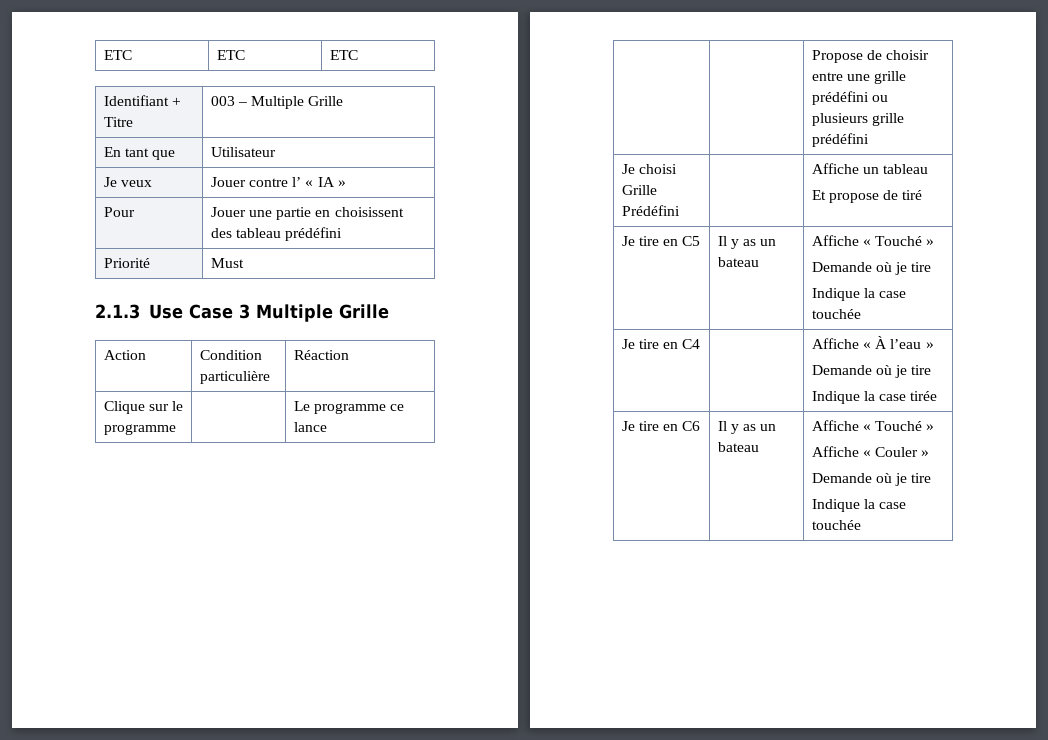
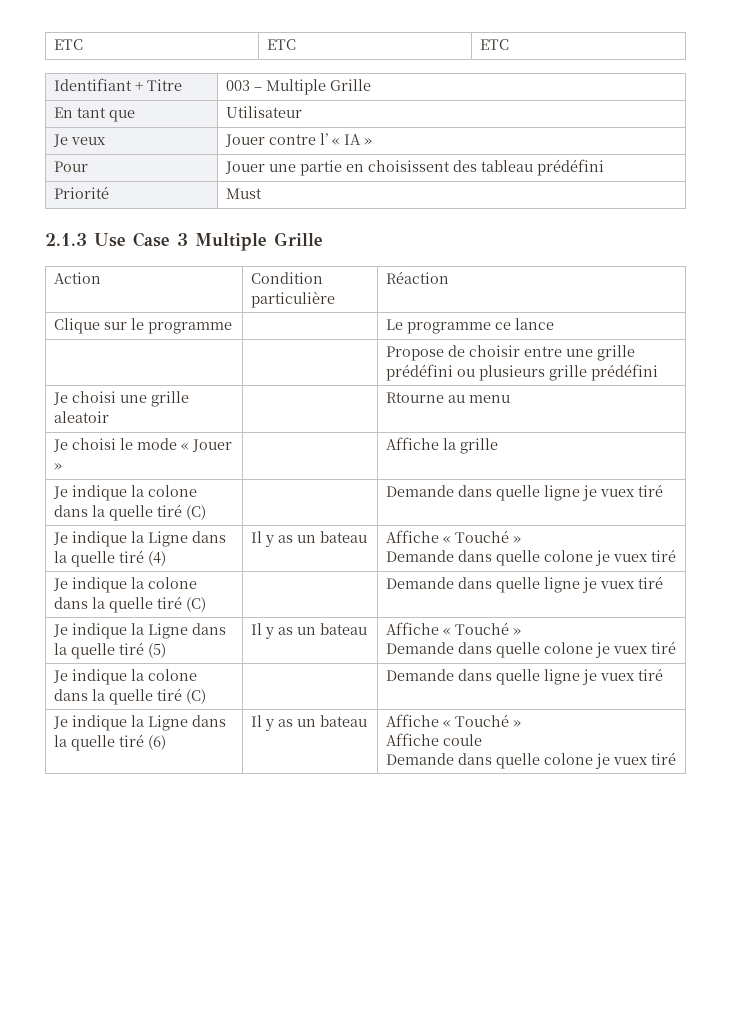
- Je choisi Grille Prédéfini | | Affiche un tableau
- Et propose de tiré
- Je tire en C5 | Il y as un bateau | Affiche « Touché »
- Demande où je tire
- Indique la case touchée
- Je tire en C4 | | Affiche « À l’eau »
- Demande où je tire
- Indique la case tirée
- Je tire en C6 | Il y as un bateau | Affiche « Touché »
- Affiche « Couler »
- Demande où je tire
- Indique la case touchée
+ Je choisi une grille aleatoir | | Rtourne au menu
+ Je choisi le mode « Jouer » | | Affiche la grille
+ Je indique la colone dans la quelle tiré (C) | | Demande dans quelle ligne je vuex tiré
+ Je indique la Ligne dans la quelle tiré (4) | Il y as un bateau | Affiche « Touché »
+ Demande dans quelle colone je vuex tiré
+ Je indique la colone dans la quelle tiré (C) | | Demande dans quelle ligne je vuex tiré
+ Je indique la Ligne dans la quelle tiré (5) | Il y as un bateau | Affiche « Touché »
+ Demande dans quelle colone je vuex tiré
+ Je indique la colone dans la quelle tiré (C) | | Demande dans quelle ligne je vuex tiré
+ Je indique la Ligne dans la quelle tiré (6) | Il y as un bateau | Affiche « Touché »
+ Affiche coule
+ Demande dans quelle colone je vuex tiré

